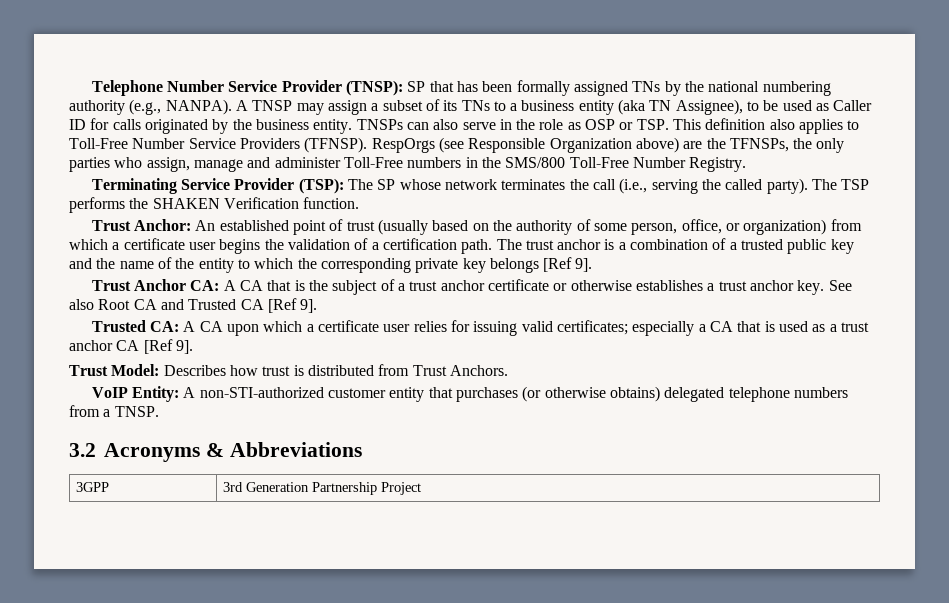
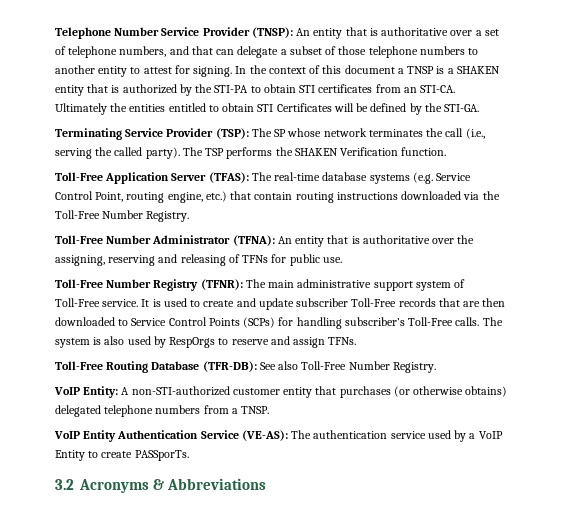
- Telephone Number Service Provider (TNSP): SP that has been formally assigned TNs by the national numbering authority (e.g., NANPA). A TNSP may assign a subset of its TNs to a business entity (aka TN Assignee), to be used as Caller ID for calls originated by the business entity. TNSPs can also serve in the role as OSP or TSP. This definition also applies to Toll-Free Number Service Providers (TFNSP). RespOrgs (see Responsible Organization above) are the TFNSPs, the only parties who assign, manage and administer Toll-Free numbers in the SMS/800 Toll-Free Number Registry.
+ Telephone Number Service Provider (TNSP): An entity that is authoritative over a set of telephone numbers, and that can delegate a subset of those telephone numbers to another entity to attest for signing. In the context of this document a TNSP is a SHAKEN entity that is authorized by the STI-PA to obtain STI certificates from an STI-CA. Ultimately the entities entitled to obtain STI Certificates will be defined by the STI-GA.
- Trust Anchor: An established point of trust (usually based on the authority of some person, office, or organization) from which a certificate user begins the validation of a certification path. The trust anchor is a combination of a trusted public key and the name of the entity to which the corresponding private key belongs [Ref 9].
- Trust Anchor CA: A CA that is the subject of a trust anchor certificate or otherwise establishes a trust anchor key. See also Root CA and Trusted CA [Ref 9].
- Trusted CA: A CA upon which a certificate user relies for issuing valid certificates; especially a CA that is used as a trust anchor CA [Ref 9].
- Trust Model: Describes how trust is distributed from Trust Anchors.
+ Toll-Free Application Server (TFAS): The real-time database systems (e.g. Service Control Point, routing engine, etc.) that contain routing instructions downloaded via the Toll-Free Number Registry.
+ Toll-Free Number Administrator (TFNA): An entity that is authoritative over the assigning, reserving and releasing of TFNs for public use.
+ Toll-Free Number Registry (TFNR): The main administrative support system of Toll-Free service. It is used to create and update subscriber Toll-Free records that are then downloaded to Service Control Points (SCPs) for handling subscriber’s Toll-Free calls. The system is also used by RespOrgs to reserve and assign TFNs.
+ Toll-Free Routing Database (TFR-DB): See also Toll-Free Number Registry.
+ VoIP Entity Authentication Service (VE-AS): The authentication service used by a VoIP Entity to create PASSporTs.
- 3GPP | 3rd Generation Partnership Project

